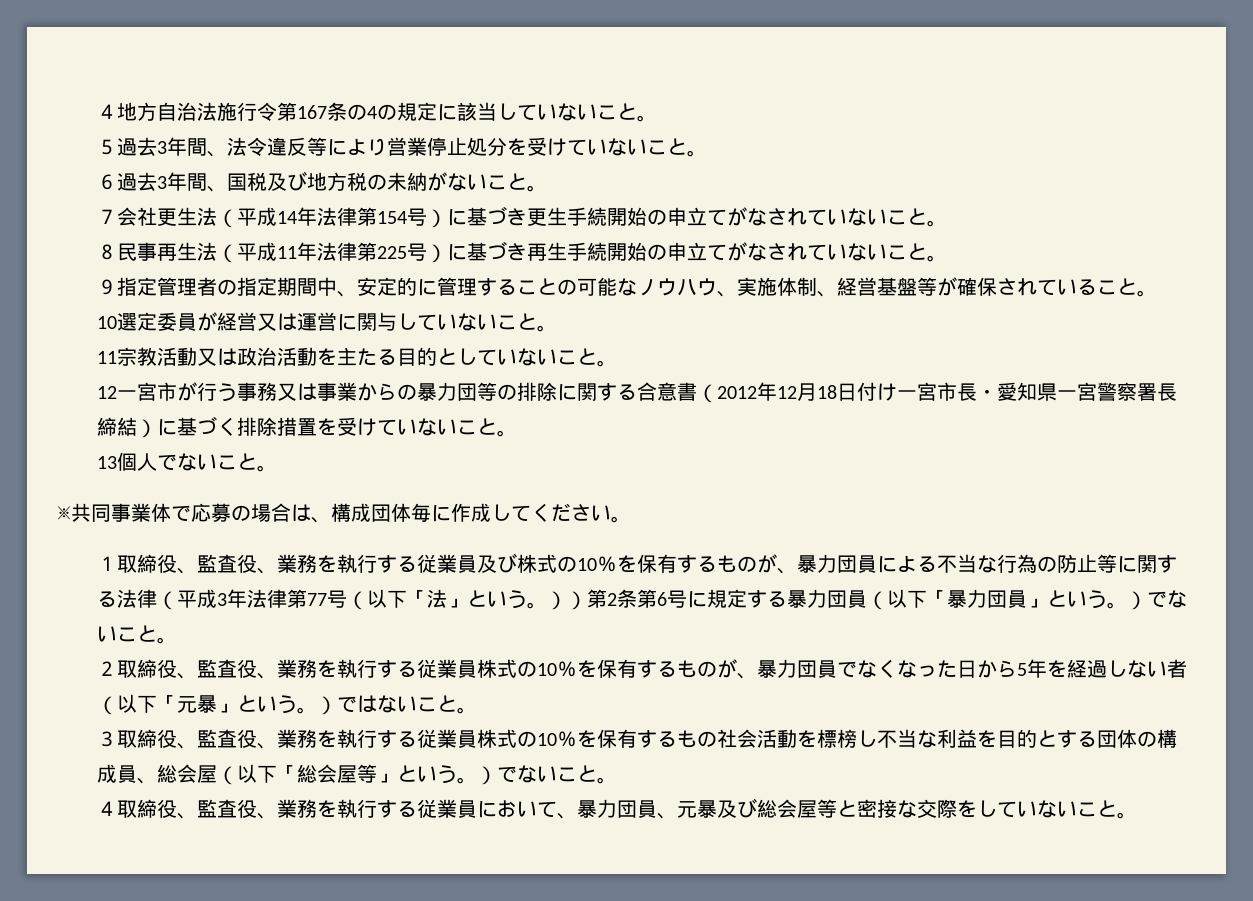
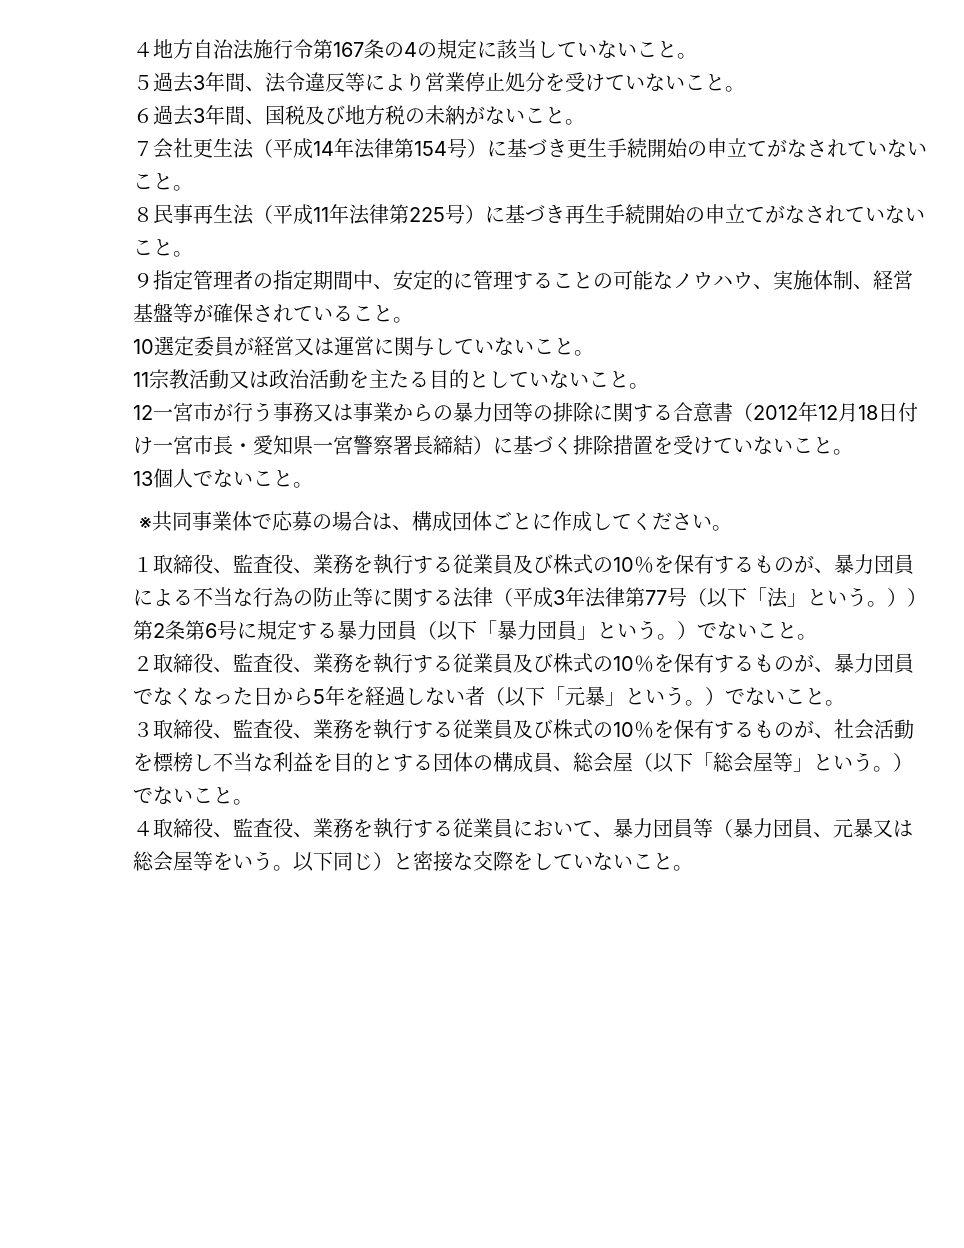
- ※共同事業体で応募の場合は、構成団体毎に作成してください。
+ ※共同事業体で応募の場合は、構成団体ごとに作成してください。
- ２取締役、監査役、業務を執行する従業員株式の10％を保有するものが、暴力団員でなくなった日から5年を経過しない者（以下「元暴」という。）ではないこと。
+ ２取締役、監査役、業務を執行する従業員及び株式の10％を保有するものが、暴力団員でなくなった日から5年を経過しない者（以下「元暴」という。）でないこと。
- ３取締役、監査役、業務を執行する従業員株式の10％を保有するもの社会活動を標榜し不当な利益を目的とする団体の構成員、総会屋（以下「総会屋等」という。）でないこと。
+ ３取締役、監査役、業務を執行する従業員及び株式の10％を保有するものが、社会活動を標榜し不当な利益を目的とする団体の構成員、総会屋（以下「総会屋等」という。）でないこと。
- ４取締役、監査役、業務を執行する従業員において、暴力団員、元暴及び総会屋等と密接な交際をしていないこと。
+ ４取締役、監査役、業務を執行する従業員において、暴力団員等（暴力団員、元暴又は総会屋等をいう。以下同じ）と密接な交際をしていないこと。

